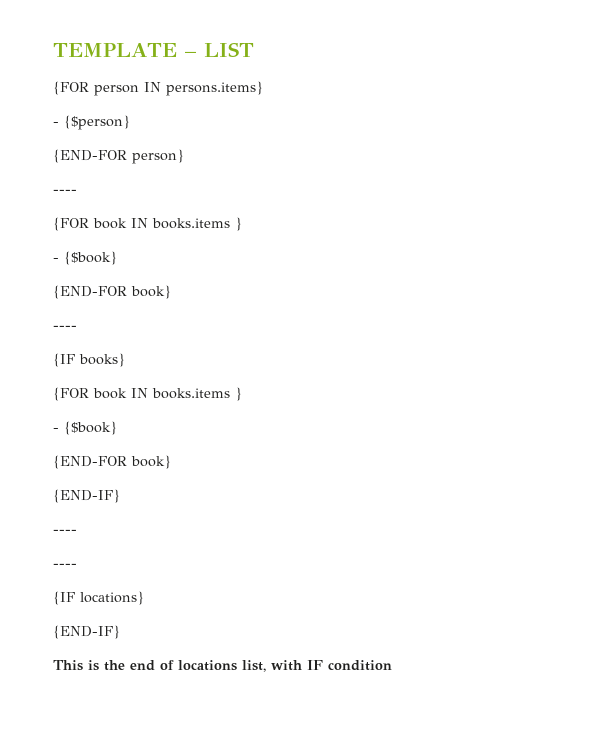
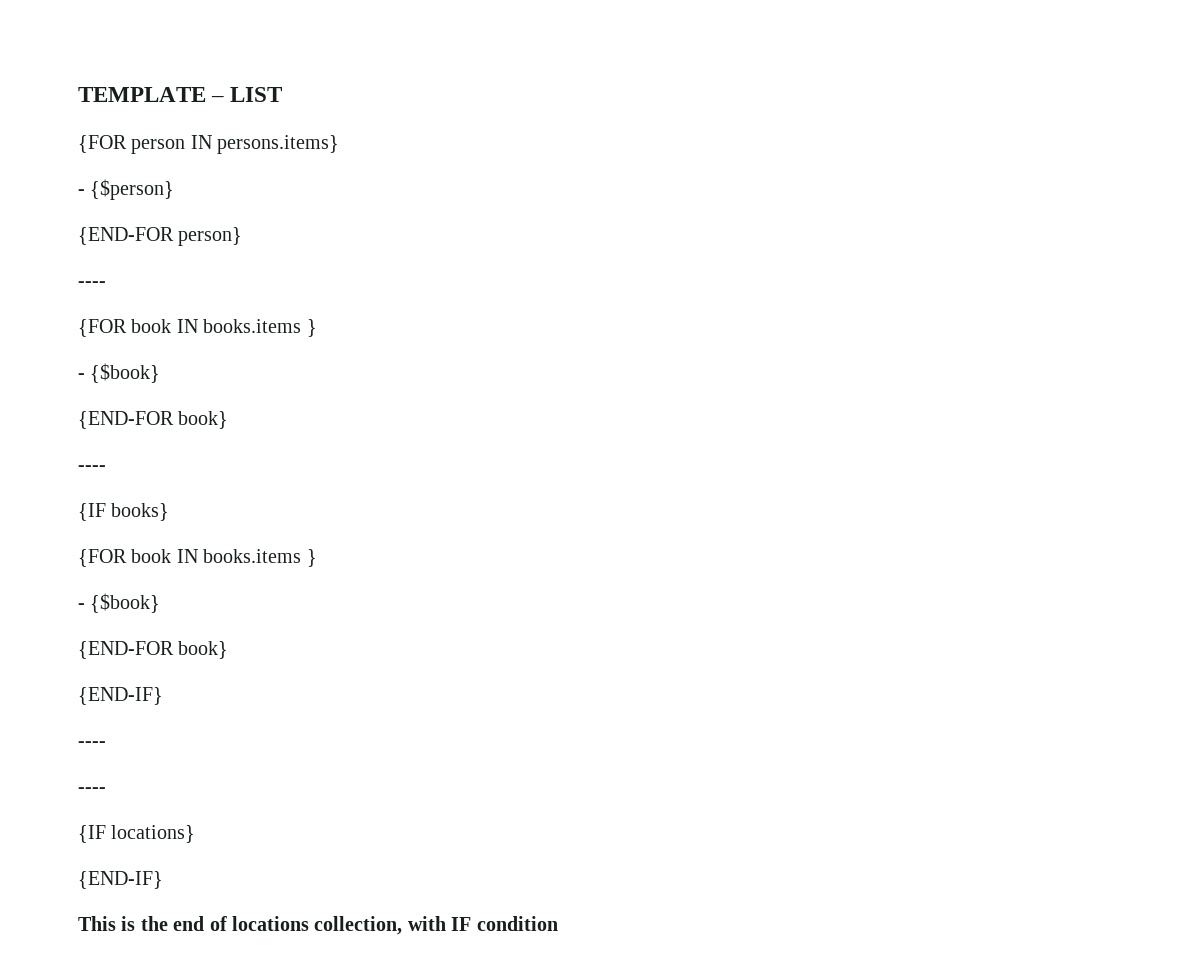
- This is the end of locations list, with IF condition
+ This is the end of locations collection, with IF condition

